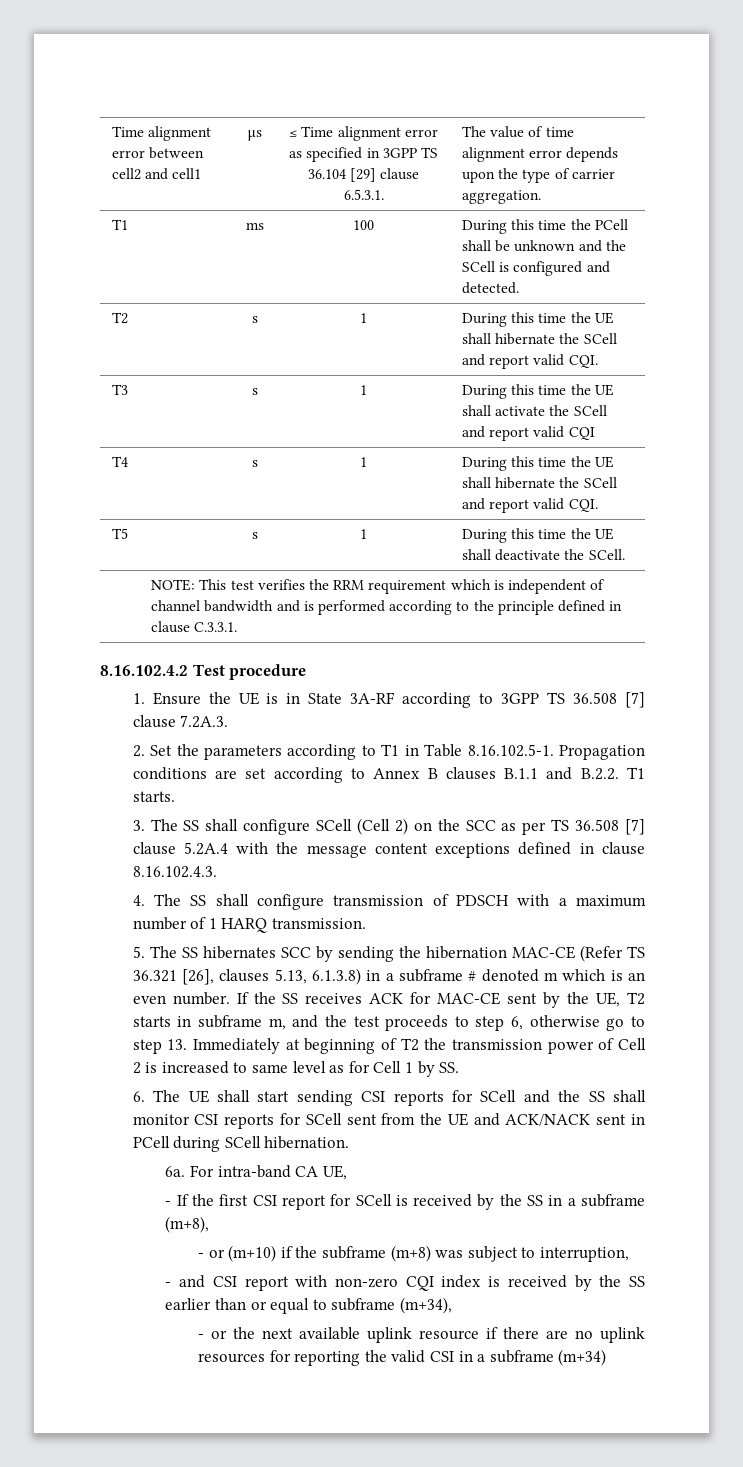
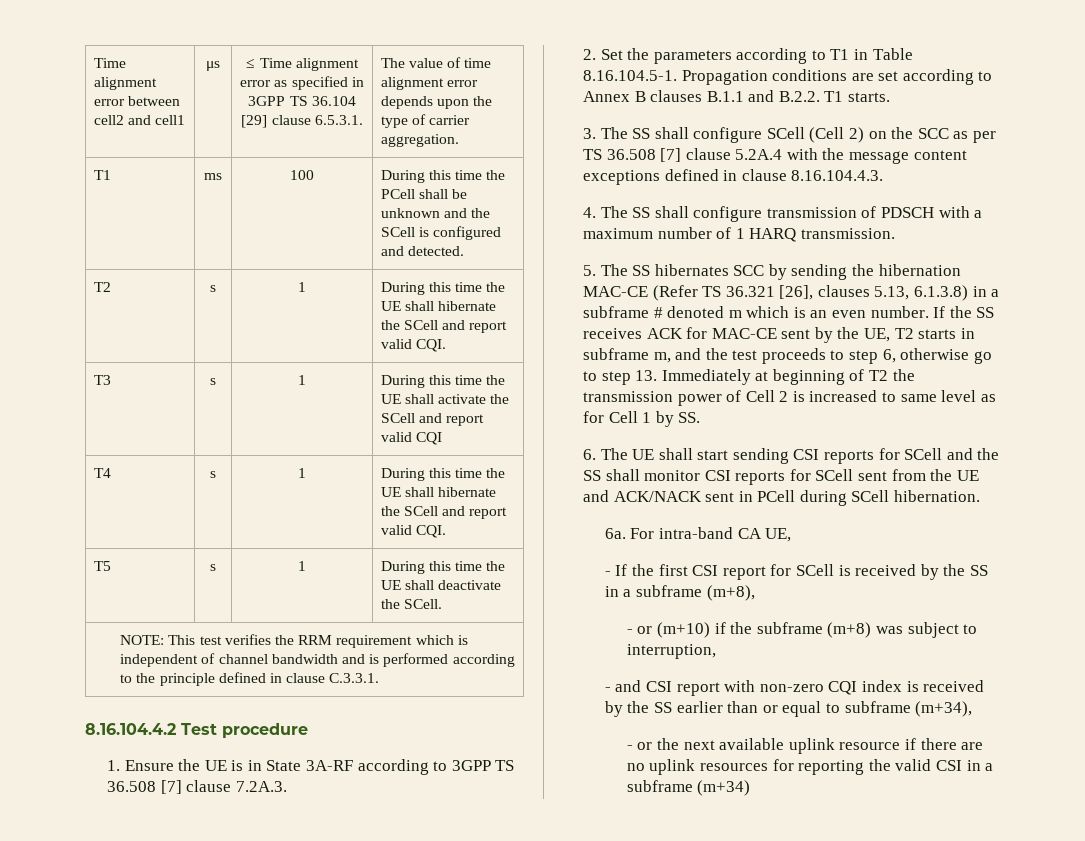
- 8.16.102.4.2 Test procedure
+ 8.16.104.4.2 Test procedure
- 2. Set the parameters according to T1 in Table 8.16.102.5-1. Propagation conditions are set according to Annex B clauses B.1.1 and B.2.2. T1 starts.
+ 2. Set the parameters according to T1 in Table 8.16.104.5-1. Propagation conditions are set according to Annex B clauses B.1.1 and B.2.2. T1 starts.
- 3. The SS shall configure SCell (Cell 2) on the SCC as per TS 36.508 [7] clause 5.2A.4 with the message content exceptions defined in clause 8.16.102.4.3.
+ 3. The SS shall configure SCell (Cell 2) on the SCC as per TS 36.508 [7] clause 5.2A.4 with the message content exceptions defined in clause 8.16.104.4.3.

